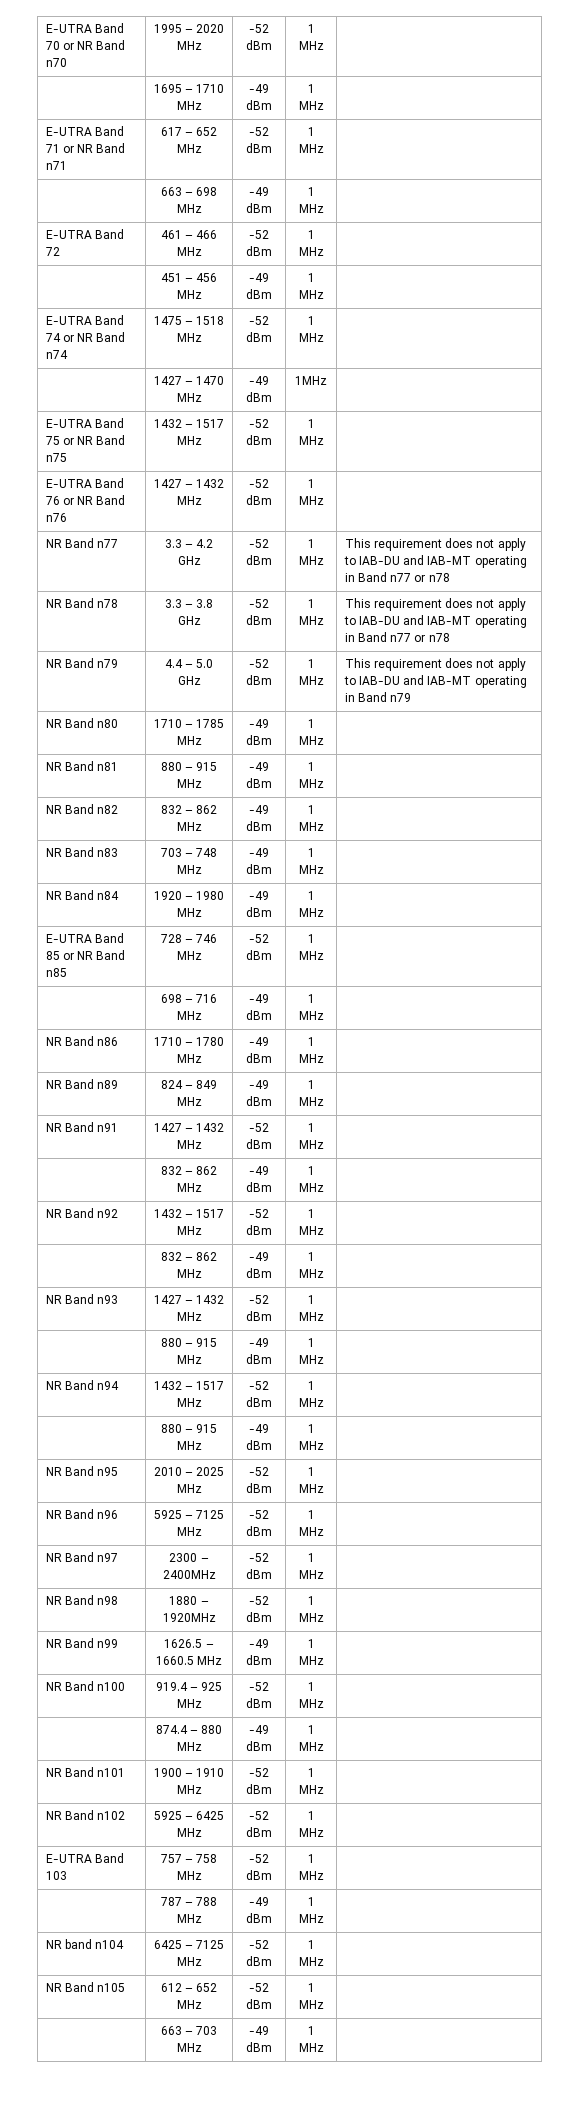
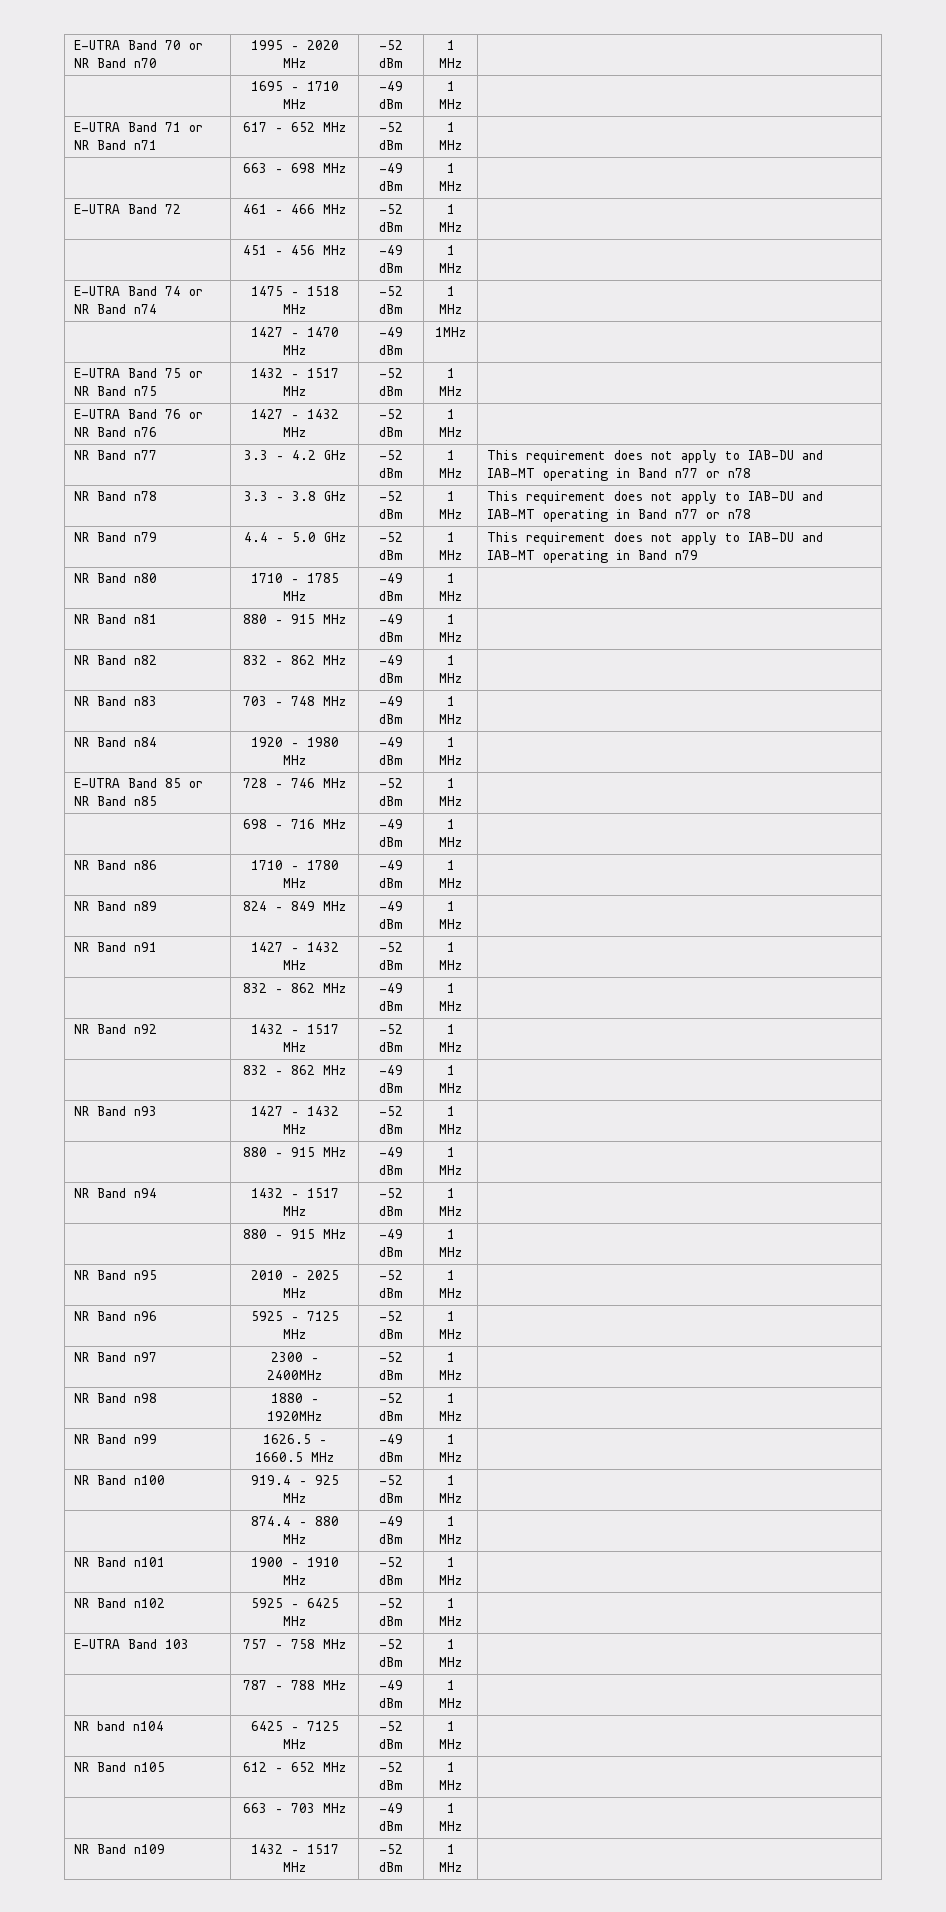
+ NR Band n109 | 1432 – 1517 MHz | -52 dBm | 1 MHz |

